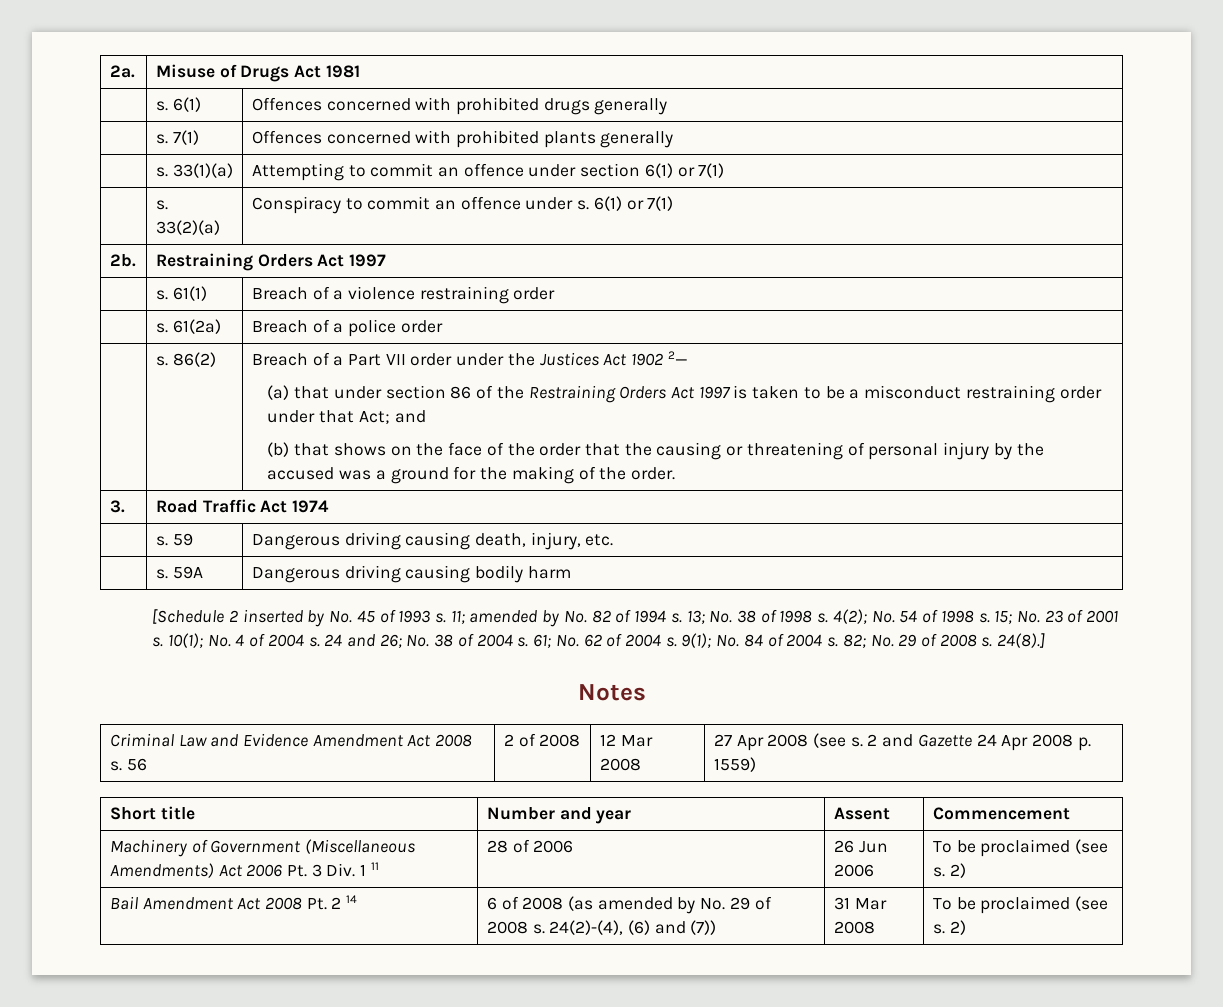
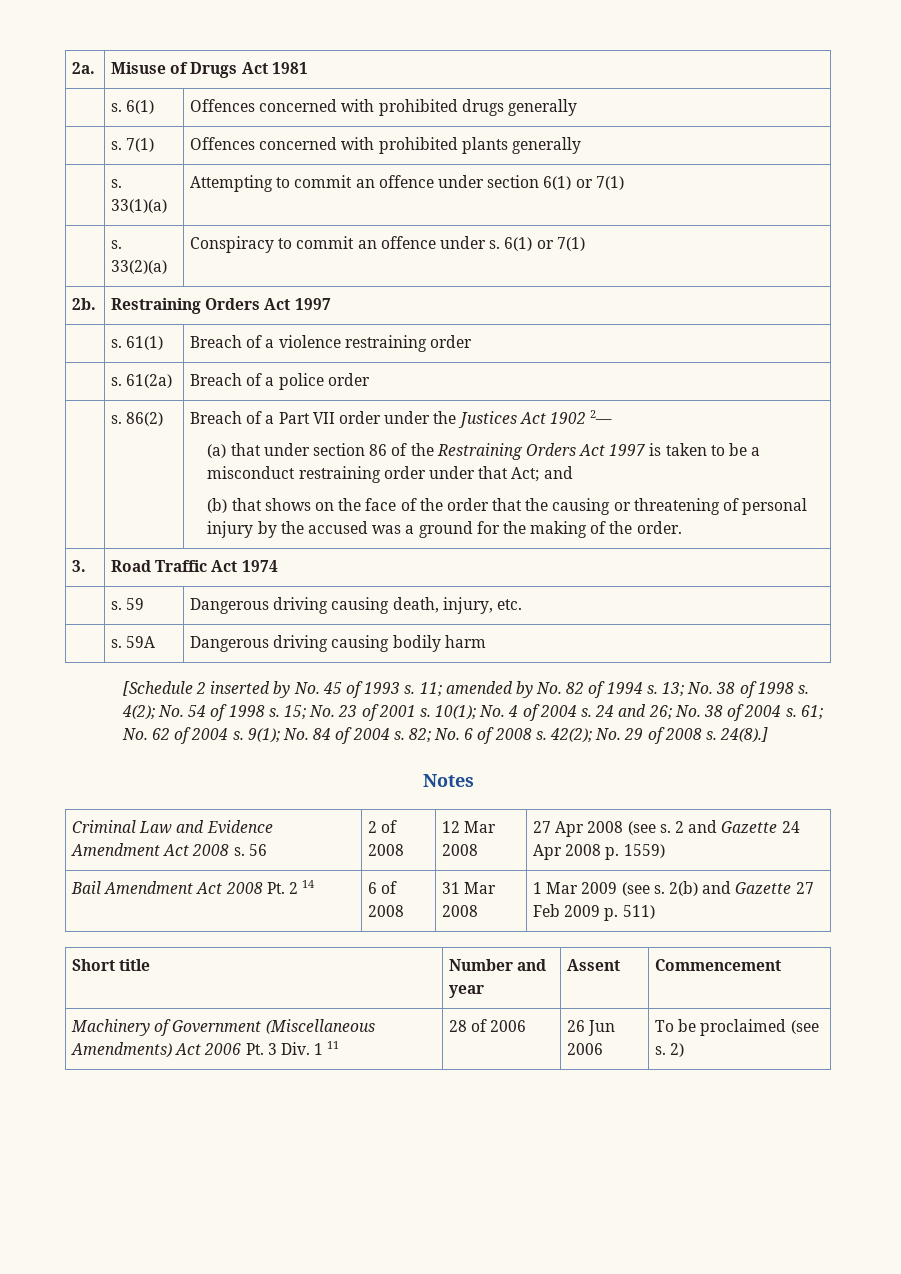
- 82; No. 29 of 2008 s.
+ 82; No. 6 of 2008 s. 42(2); No. 29 of 2008 s.
+ Bail Amendment Act 2008 Pt. 2 14 | 6 of 2008 | 31 Mar 2008 | 1 Mar 2009 (see s. 2(b) and Gazette 27 Feb 2009 p. 511)
- Bail Amendment Act 2008 Pt. 2 14 | 6 of 2008 (as amended by No. 29 of 2008 s. 24(2)-(4), (6) and (7)) | 31 Mar 2008 | To be proclaimed (see s. 2)

